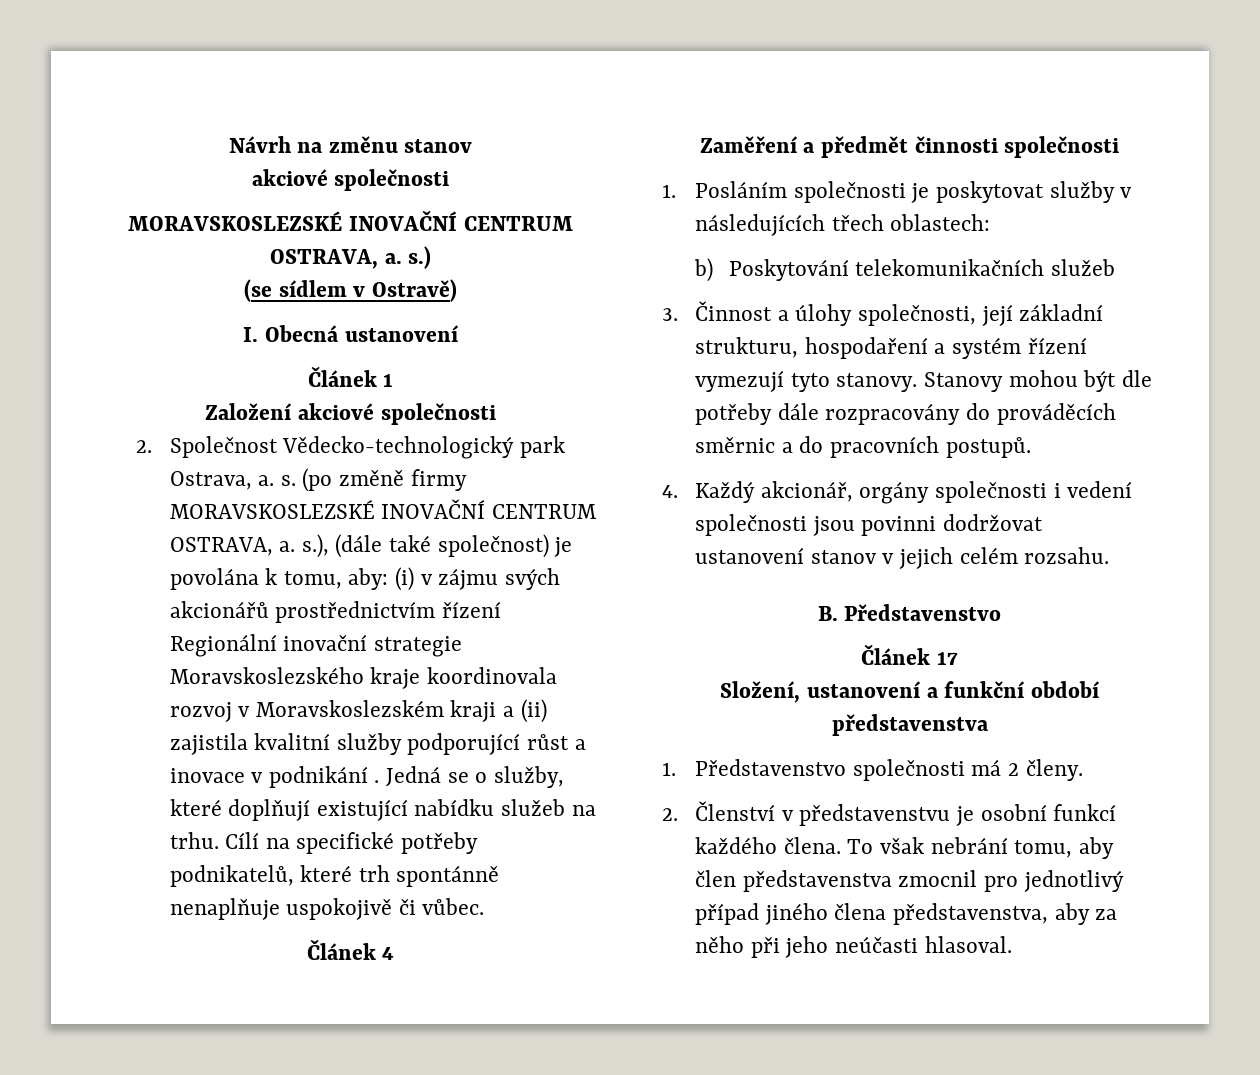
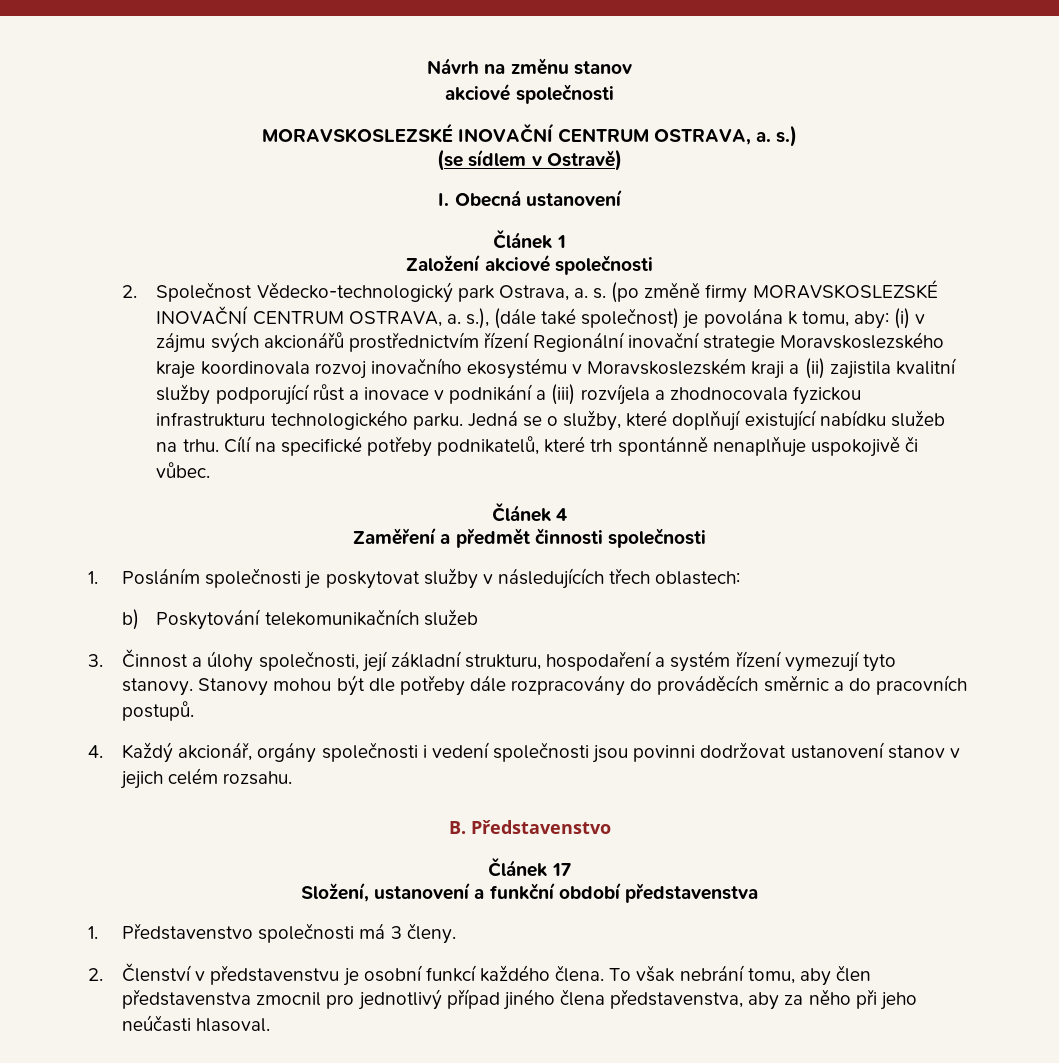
- (po změně firmy MORAVSKOSLEZSKÉ INOVAČNÍ CENTRUM OSTRAVA, a. s.), (dále také společnost) je povolána k tomu, aby: (i) v zájmu svých akcionářů prostřednictvím řízení Regionální inovační strategie Moravskoslezského kraje koordinovala rozvoj v Moravskoslezském kraji a (ii) zajistila kvalitní služby podporující růst a inovace v podnikání .
+ (po změně firmy MORAVSKOSLEZSKÉ INOVAČNÍ CENTRUM OSTRAVA, a. s.), (dále také společnost) je povolána k tomu, aby: (i) v zájmu svých akcionářů prostřednictvím řízení Regionální inovační strategie Moravskoslezského kraje koordinovala rozvoj inovačního ekosystému v Moravskoslezském kraji a (ii) zajistila kvalitní služby podporující růst a inovace v podnikání a (iii) rozvíjela a zhodnocovala fyzickou infrastrukturu technologického parku.
- 1. Představenstvo společnosti má 2 členy.
+ 1. Představenstvo společnosti má 3 členy.

